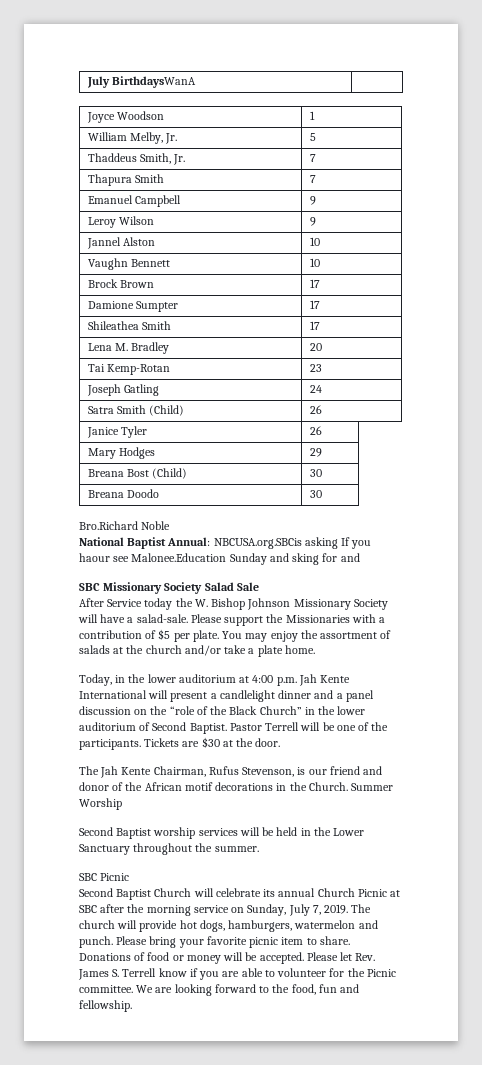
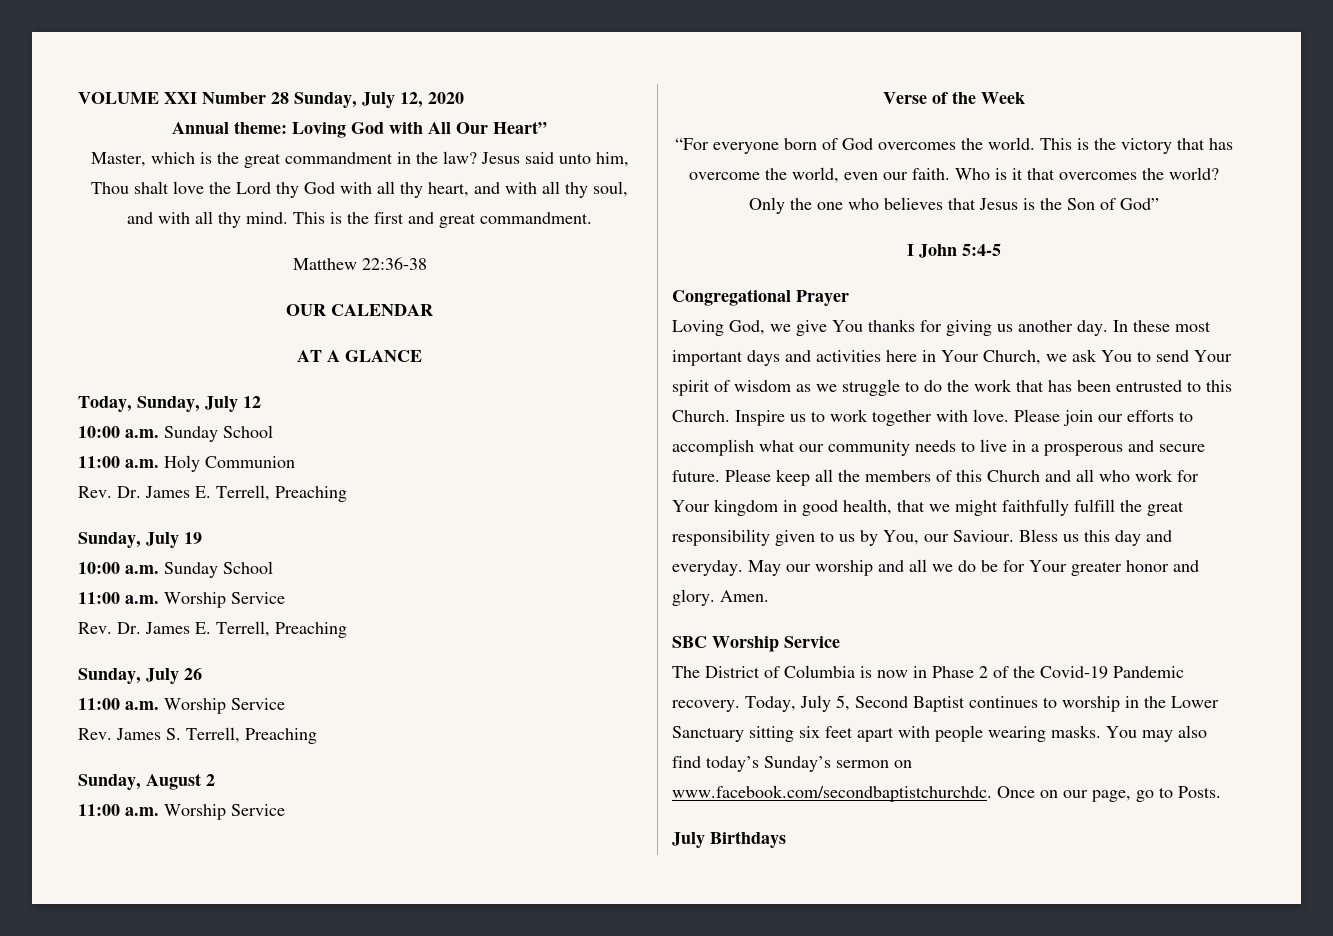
- July BirthdaysWanA |
- Joyce Woodson | 1
- William Melby, Jr. | 5
- Thaddeus Smith, Jr. | 7
- Thapura Smith | 7
- Emanuel Campbell | 9
- Leroy Wilson | 9
- Jannel Alston | 10
- Vaughn Bennett | 10
- Brock Brown | 17
- Damione Sumpter | 17
- Shileathea Smith | 17
- Lena M. Bradley | 20
- Tai Kemp-Rotan | 23
- Joseph Gatling | 24
- Satra Smith (Child) | 26
- Janice Tyler | 26
- Mary Hodges | 29
- Breana Bost (Child) | 30
- Breana Doodo | 30
- Bro.Richard Noble
- National Baptist Annual: NBCUSA.org.SBCis asking If you haour see Malonee.Education Sunday and sking for and
- SBC Missionary Society Salad Sale
- After Service today the W. Bishop Johnson Missionary Society will have a salad-sale. Please support the Missionaries with a contribution of $5 per plate. You may enjoy the assortment of salads at the church and/or take a plate home.
- Today, in the lower auditorium at 4:00 p.m. Jah Kente International will present a candlelight dinner and a panel discussion on the “role of the Black Church” in the lower auditorium of Second Baptist. Pastor Terrell will be one of the participants. Tickets are $30 at the door.
- The Jah Kente Chairman, Rufus Stevenson, is our friend and donor of the African motif decorations in the Church. Summer Worship
- Second Baptist worship services will be held in the Lower Sanctuary throughout the summer.
- SBC Picnic
- Second Baptist Church will celebrate its annual Church Picnic at SBC after the morning service on Sunday, July 7, 2019. The church will provide hot dogs, hamburgers, watermelon and punch. Please bring your favorite picnic item to share. Donations of food or money will be accepted. Please let Rev. James S. Terrell know if you are able to volunteer for the Picnic committee. We are looking forward to the food, fun and fellowship.
+ VOLUME XXI Number 28 Sunday, July 12, 2020
+ Annual theme: Loving God with All Our Heart”
+ Master, which is the great commandment in the law? Jesus said unto him, Thou shalt love the Lord thy God with all thy heart, and with all thy soul, and with all thy mind. This is the first and great commandment.
+ Matthew 22:36-38
+ OUR CALENDAR
+ AT A GLANCE
+ Today, Sunday, July 12
+ 10:00 a.m. Sunday School
+ 11:00 a.m. Holy Communion
+ Rev. Dr. James E. Terrell, Preaching
+ Sunday, July 19
+ 10:00 a.m. Sunday School
+ 11:00 a.m. Worship Service
+ Rev. Dr. James E. Terrell, Preaching
+ Sunday, July 26
+ 11:00 a.m. Worship Service
+ Rev. James S. Terrell, Preaching
+ Sunday, August 2
+ 11:00 a.m. Worship Service
+ Verse of the Week
+ “For everyone born of God overcomes the world. This is the victory that has overcome the world, even our faith. Who is it that overcomes the world? Only the one who believes that Jesus is the Son of God”
+ I John 5:4-5
+ Congregational Prayer
+ Loving God, we give You thanks for giving us another day. In these most important days and activities here in Your Church, we ask You to send Your spirit of wisdom as we struggle to do the work that has been entrusted to this Church. Inspire us to work together with love. Please join our efforts to accomplish what our community needs to live in a prosperous and secure future. Please keep all the members of this Church and all who work for Your kingdom in good health, that we might faithfully fulfill the great responsibility given to us by You, our Saviour. Bless us this day and everyday. May our worship and all we do be for Your greater honor and glory. Amen.
+ SBC Worship Service
+ The District of Columbia is now in Phase 2 of the Covid-19 Pandemic recovery. Today, July 5, Second Baptist continues to worship in the Lower Sanctuary sitting six feet apart with people wearing masks. You may also find today’s Sunday’s sermon on www.facebook.com/secondbaptistchurchdc. Once on our page, go to Posts.
+ July Birthdays

